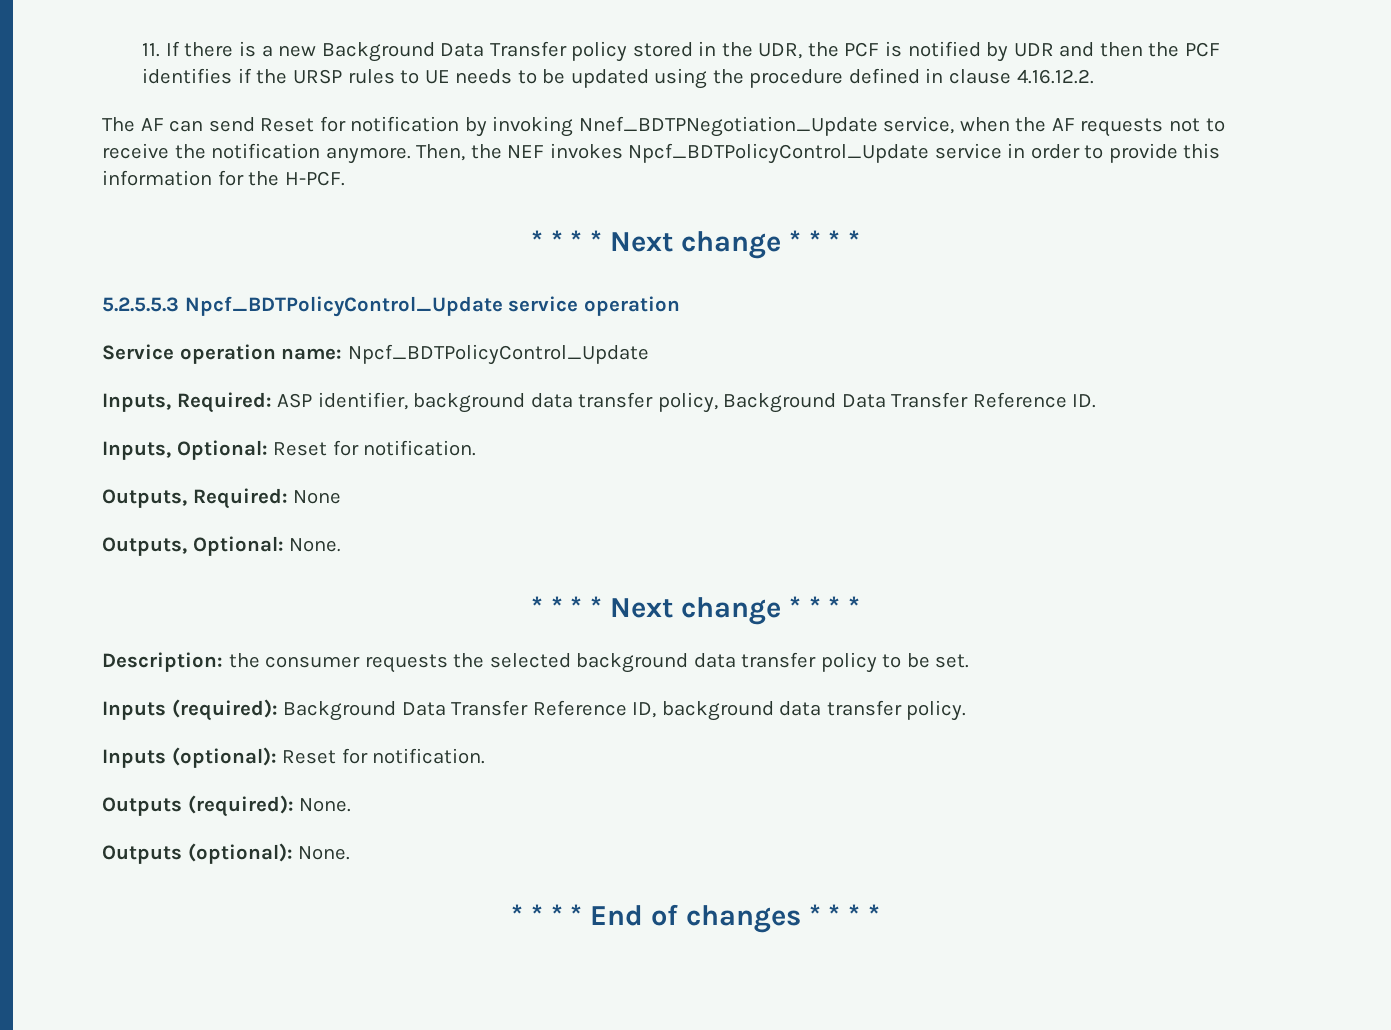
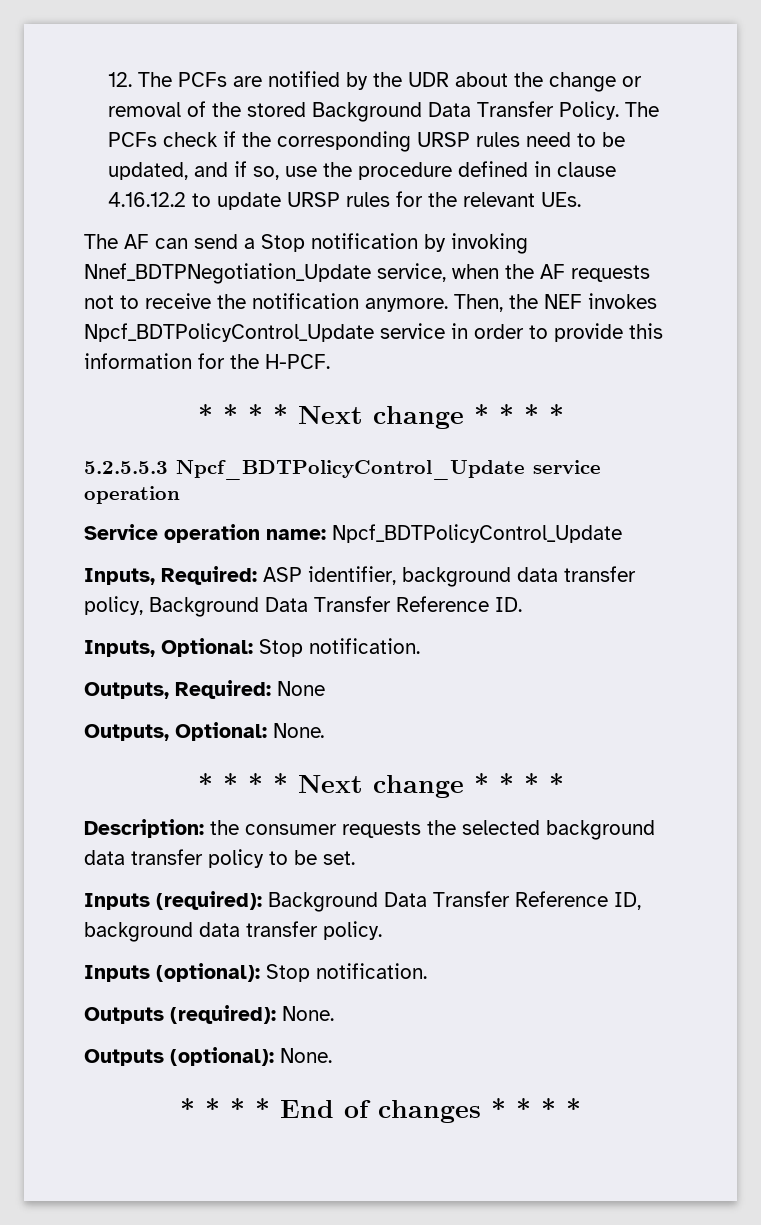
- 11. If there is a new Background Data Transfer policy stored in the UDR, the PCF is notified by UDR and then the PCF identifies if the URSP rules to UE needs to be updated using the procedure defined in clause 4.16.12.2.
+ 12. The PCFs are notified by the UDR about the change or removal of the stored Background Data Transfer Policy. The PCFs check if the corresponding URSP rules need to be updated, and if so, use the procedure defined in clause 4.16.12.2 to update URSP rules for the relevant UEs.
- The AF can send Reset for notification by invoking Nnef_BDTPNegotiation_Update service, when the AF requests not to receive the notification anymore.
+ The AF can send a Stop notification by invoking Nnef_BDTPNegotiation_Update service, when the AF requests not to receive the notification anymore.
- Inputs, Optional: Reset for notification.
+ Inputs, Optional: Stop notification.
- Inputs (optional): Reset for notification.
+ Inputs (optional): Stop notification.

